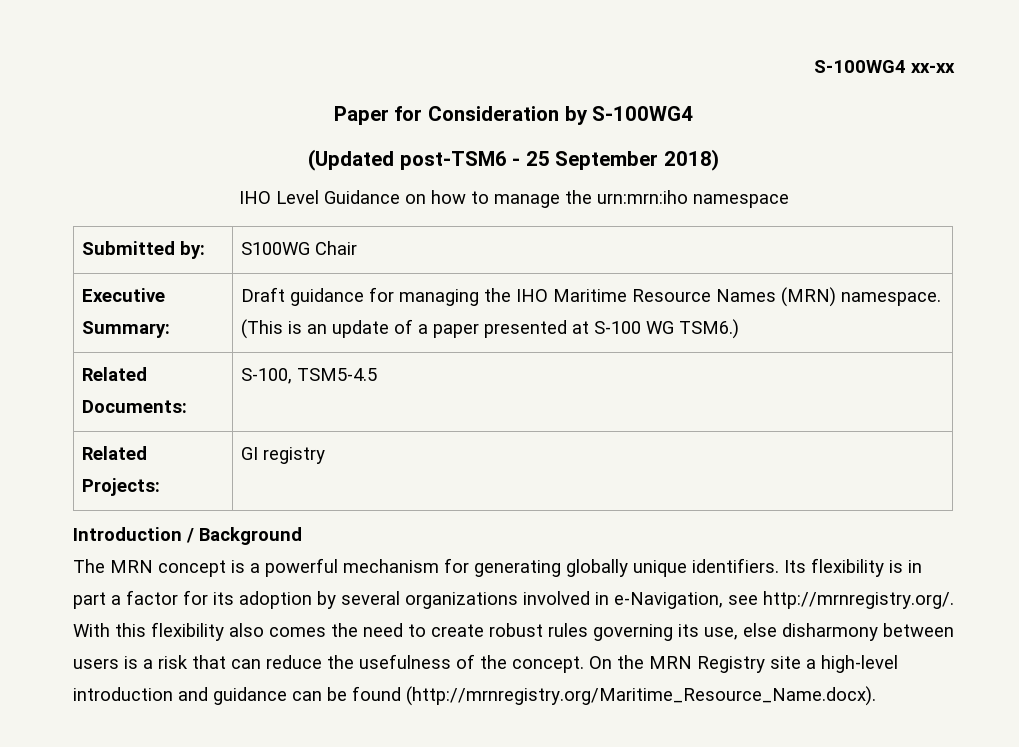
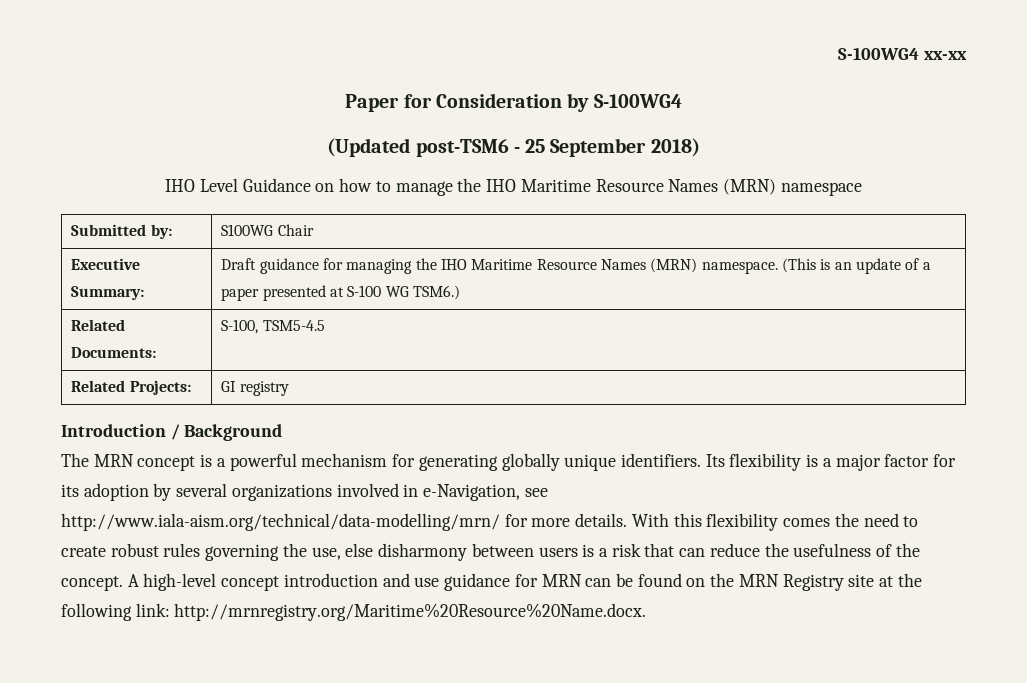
- IHO Level Guidance on how to manage the urn:mrn:iho namespace
+ IHO Level Guidance on how to manage the IHO Maritime Resource Names (MRN) namespace
- Its flexibility is in part a factor for its adoption by several organizations involved in e-Navigation, see http://mrnregistry.org/. With this flexibility also comes the need to create robust rules governing its use, else disharmony between users is a risk that can reduce the usefulness of the concept.
+ Its flexibility is a major factor for its adoption by several organizations involved in e-Navigation, see http://www.iala-aism.org/technical/data-modelling/mrn/ for more details. With this flexibility comes the need to create robust rules governing the use, else disharmony between users is a risk that can reduce the usefulness of the concept.
- On the MRN Registry site a high-level introduction and guidance can be found (http://mrnregistry.org/Maritime_Resource_Name.docx).
+ A high-level concept introduction and use guidance for MRN can be found on the MRN Registry site at the following link: http://mrnregistry.org/Maritime%20Resource%20Name.docx.

